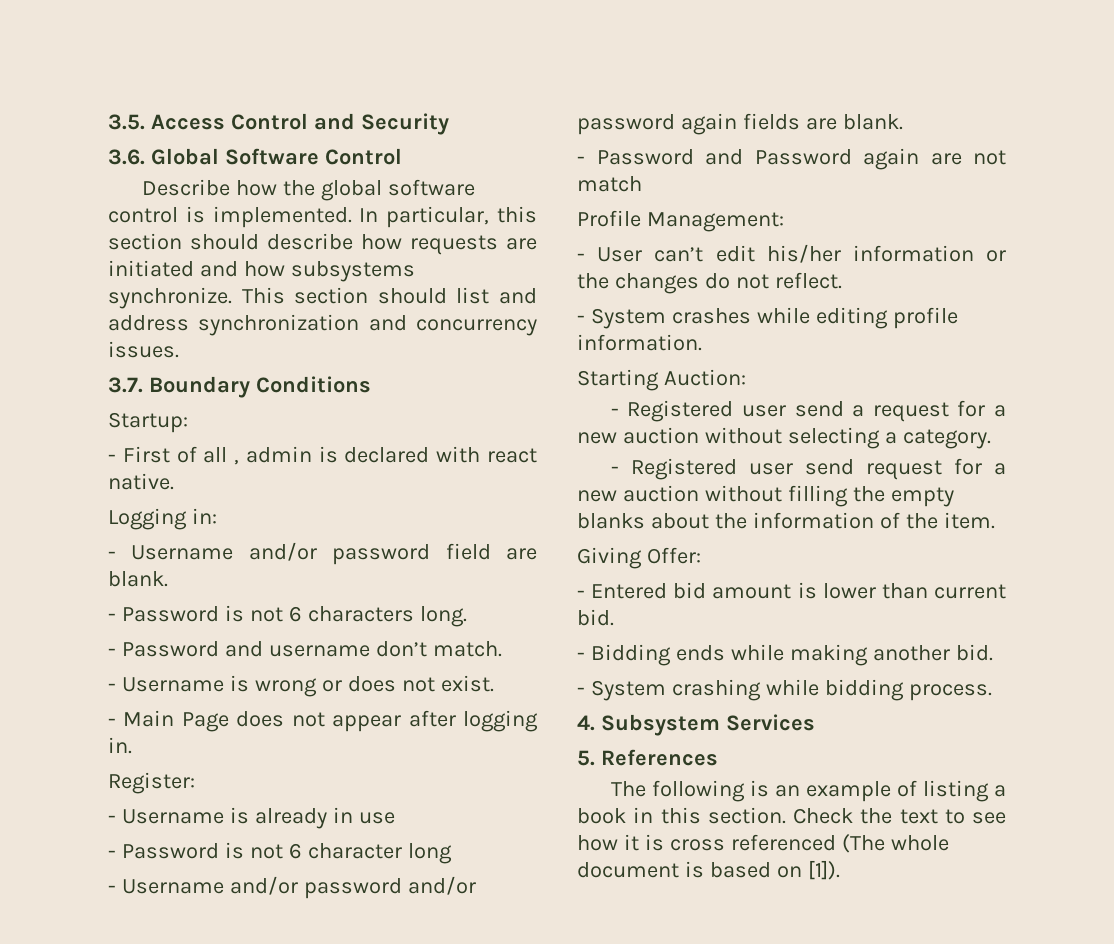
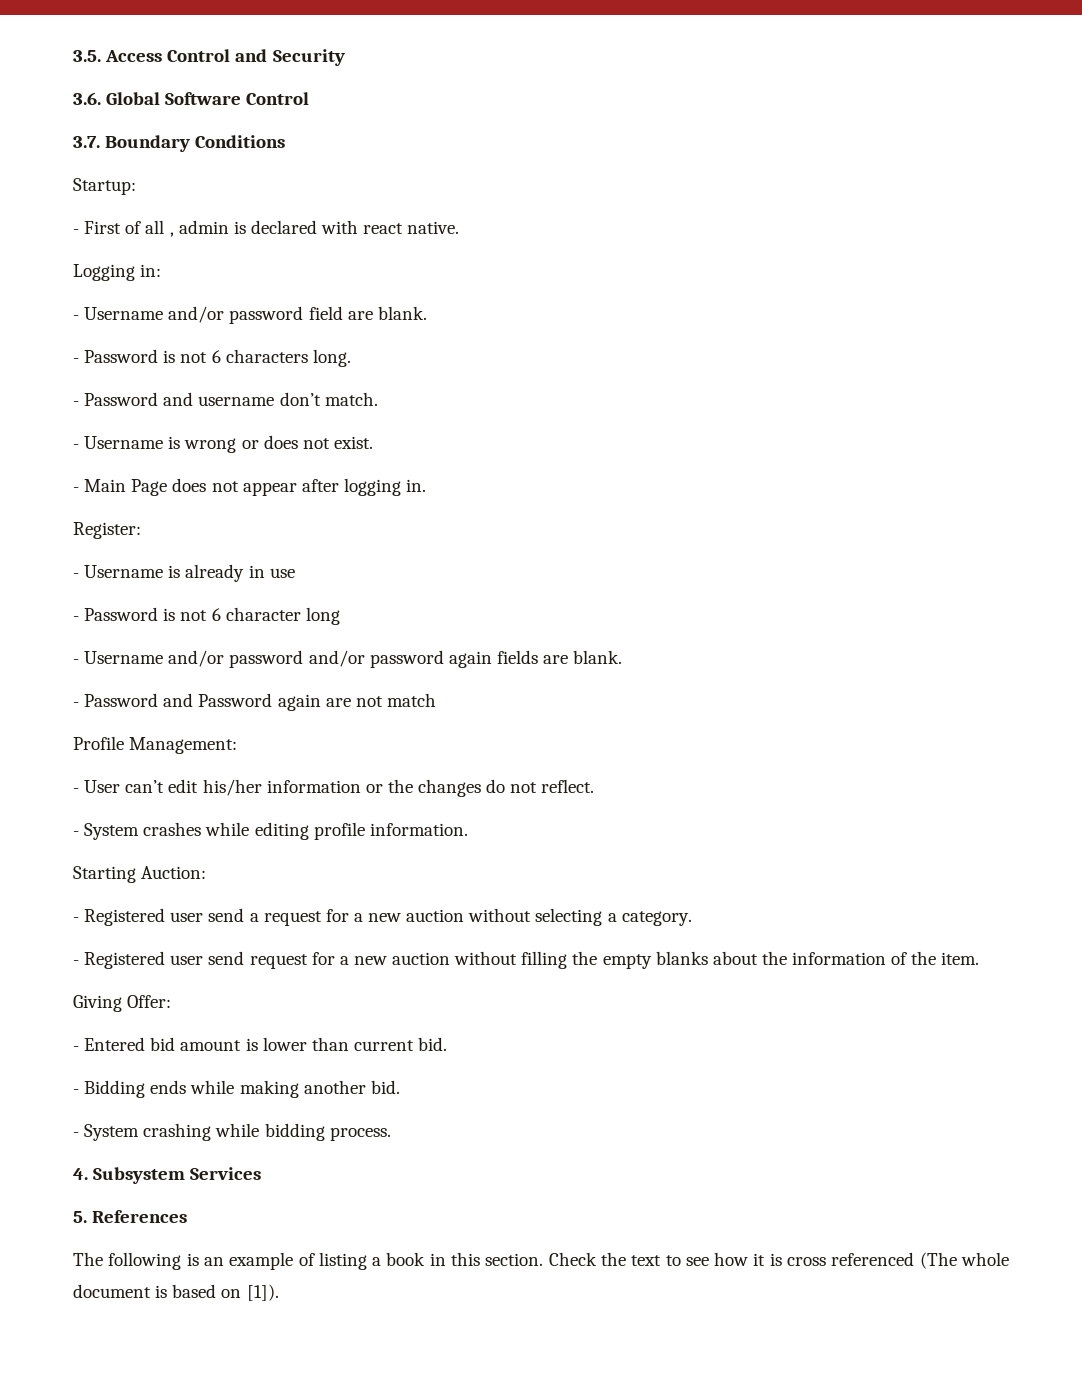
- Describe how the global software control is implemented. In particular, this section should describe how requests are initiated and how subsystems synchronize. This section should list and address synchronization and concurrency issues.

